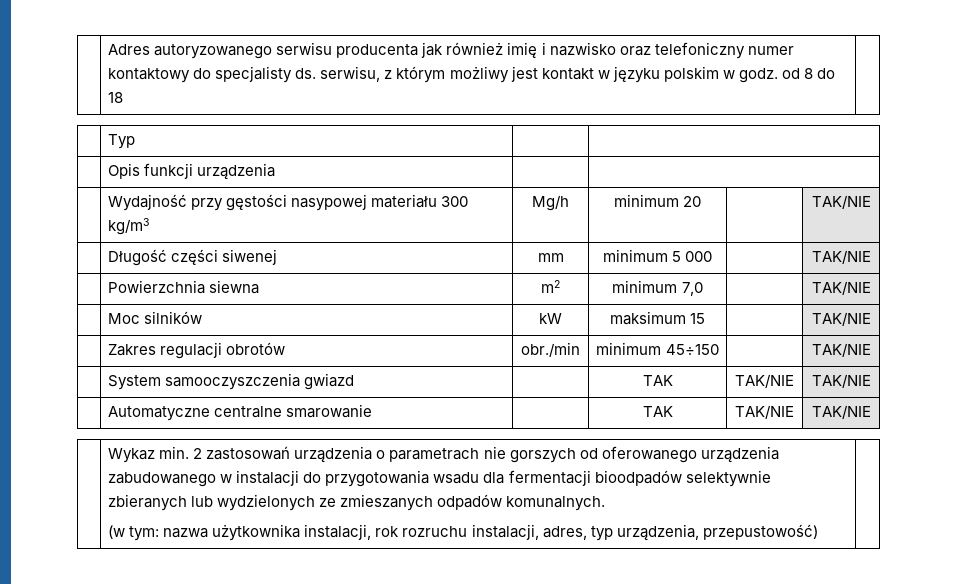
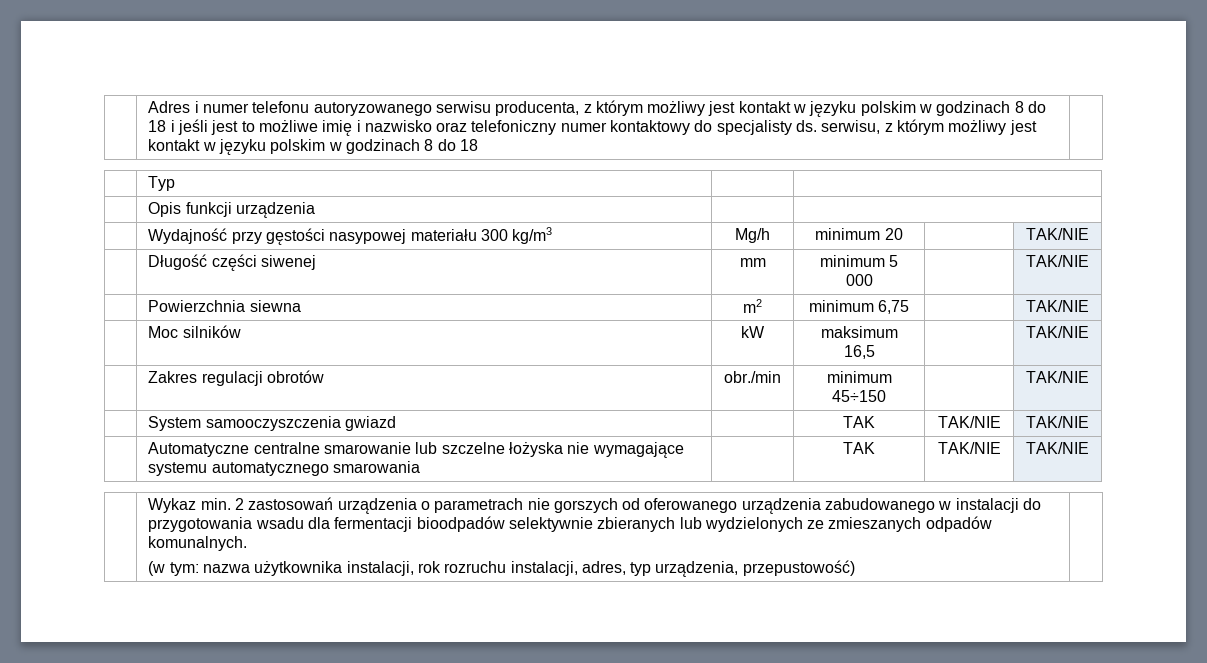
- Adres autoryzowanego serwisu producenta jak również imię i nazwisko oraz telefoniczny numer kontaktowy do specjalisty ds. serwisu, z którym możliwy jest kontakt w języku polskim w godz. od 8 do 18
+ Adres i numer telefonu autoryzowanego serwisu producenta, z którym możliwy jest kontakt w języku polskim w godzinach 8 do 18 i jeśli jest to możliwe imię i nazwisko oraz telefoniczny numer kontaktowy do specjalisty ds. serwisu, z którym możliwy jest kontakt w języku polskim w godzinach 8 do 18
- | Powierzchnia siewna | m2 | minimum 7,0 | | TAK/NIE
+ | Powierzchnia siewna | m2 | minimum 6,75 | | TAK/NIE
- | Moc silników | kW | maksimum 15 | | TAK/NIE
+ | Moc silników | kW | maksimum 16,5 | | TAK/NIE
- | Automatyczne centralne smarowanie | | TAK | TAK/NIE | TAK/NIE
+ | Automatyczne centralne smarowanie lub szczelne łożyska nie wymagające systemu automatycznego smarowania | | TAK | TAK/NIE | TAK/NIE

